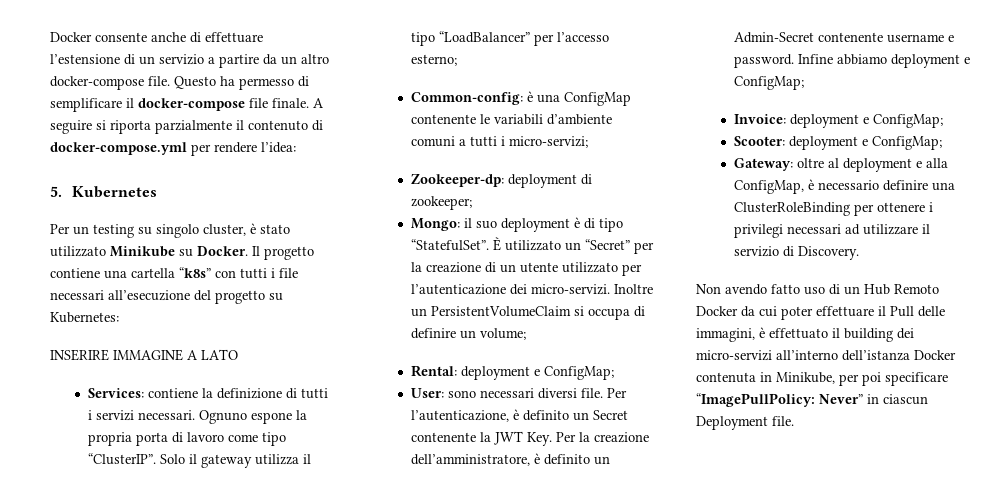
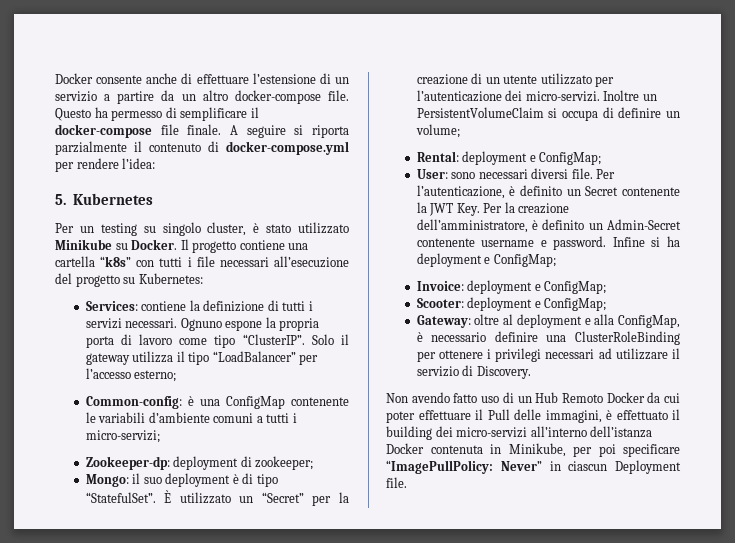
- INSERIRE IMMAGINE A LATO
- Infine abbiamo deployment e ConfigMap;
+ Infine si ha deployment e ConfigMap;

